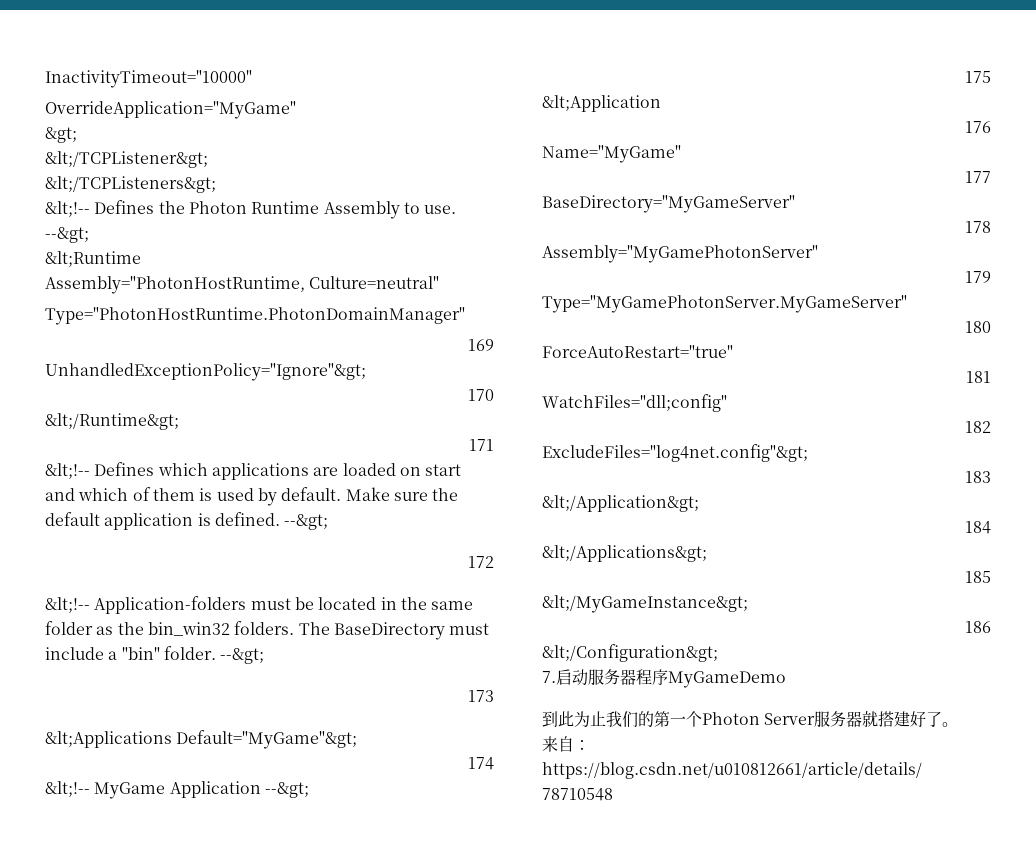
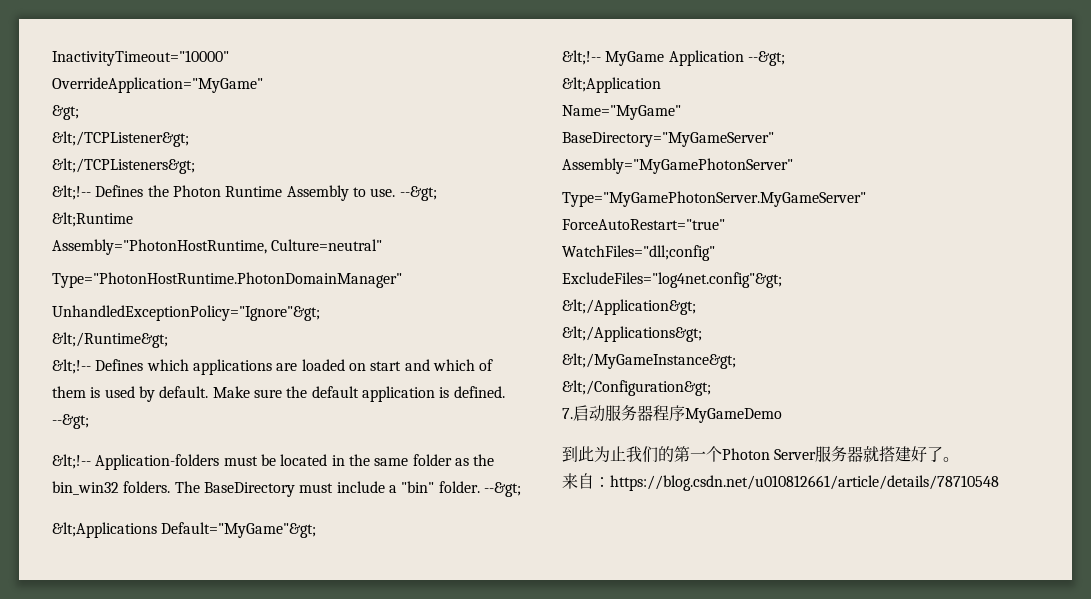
- 169
- 170
- 171
- 172
- 173
- 174
- 175
- 176
- 177
- 178
- 179
- 180
- 181
- 182
- 183
- 184
- 185
- 186

